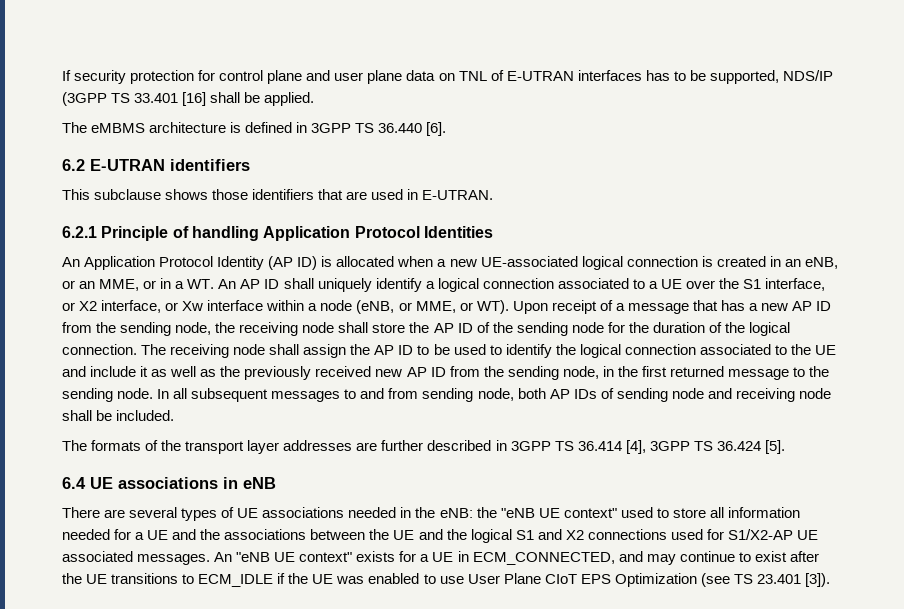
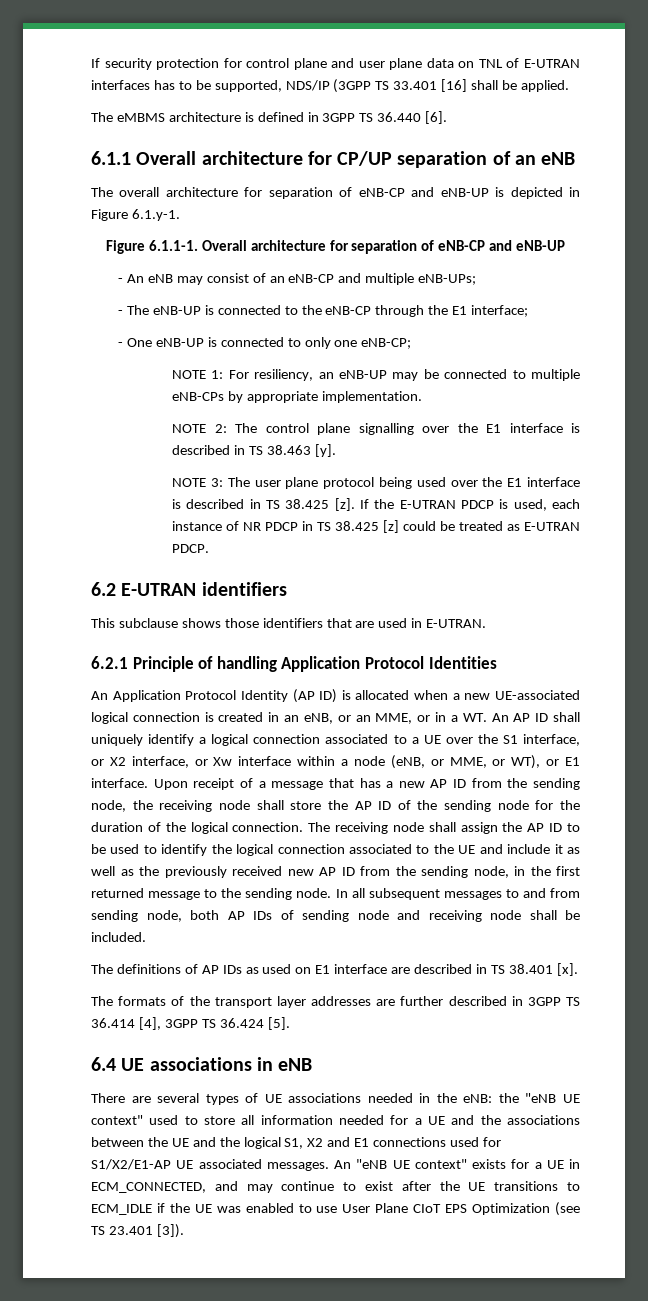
+ 6.1.1 Overall architecture for CP/UP separation of an eNB
+ The overall architecture for separation of eNB-CP and eNB-UP is depicted in Figure 6.1.y-1.
+ Figure 6.1.1-1. Overall architecture for separation of eNB-CP and eNB-UP
+ - An eNB may consist of an eNB-CP and multiple eNB-UPs;
+ - The eNB-UP is connected to the eNB-CP through the E1 interface;
+ - One eNB-UP is connected to only one eNB-CP;
+ NOTE 1: For resiliency, an eNB-UP may be connected to multiple eNB-CPs by appropriate implementation.
+ NOTE 2: The control plane signalling over the E1 interface is described in TS 38.463 [y].
+ NOTE 3: The user plane protocol being used over the E1 interface is described in TS 38.425 [z]. If the E-UTRAN PDCP is used, each instance of NR PDCP in TS 38.425 [z] could be treated as E-UTRAN PDCP.
- An Application Protocol Identity (AP ID) is allocated when a new UE-associated logical connection is created in an eNB, or an MME, or in a WT. An AP ID shall uniquely identify a logical connection associated to a UE over the S1 interface, or X2 interface, or Xw interface within a node (eNB, or MME, or WT). Upon receipt of a message that has a new AP ID from the sending node, the receiving node shall store the AP ID of the sending node for the duration of the logical connection.
+ An Application Protocol Identity (AP ID) is allocated when a new UE-associated logical connection is created in an eNB, or an MME, or in a WT. An AP ID shall uniquely identify a logical connection associated to a UE over the S1 interface, or X2 interface, or Xw interface within a node (eNB, or MME, or WT), or E1 interface. Upon receipt of a message that has a new AP ID from the sending node, the receiving node shall store the AP ID of the sending node for the duration of the logical connection.
+ The definitions of AP IDs as used on E1 interface are described in TS 38.401 [x].
- There are several types of UE associations needed in the eNB: the "eNB UE context" used to store all information needed for a UE and the associations between the UE and the logical S1 and X2 connections used for S1/X2-AP UE associated messages.
+ There are several types of UE associations needed in the eNB: the "eNB UE context" used to store all information needed for a UE and the associations between the UE and the logical S1, X2 and E1 connections used for S1/X2/E1-AP UE associated messages.

